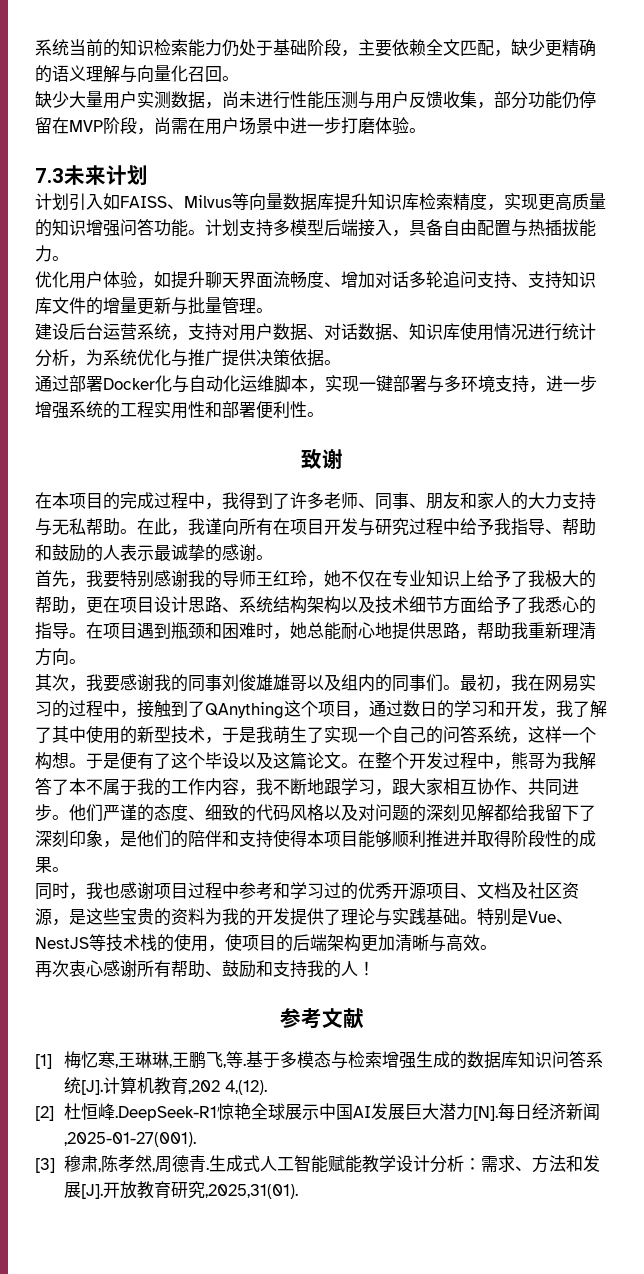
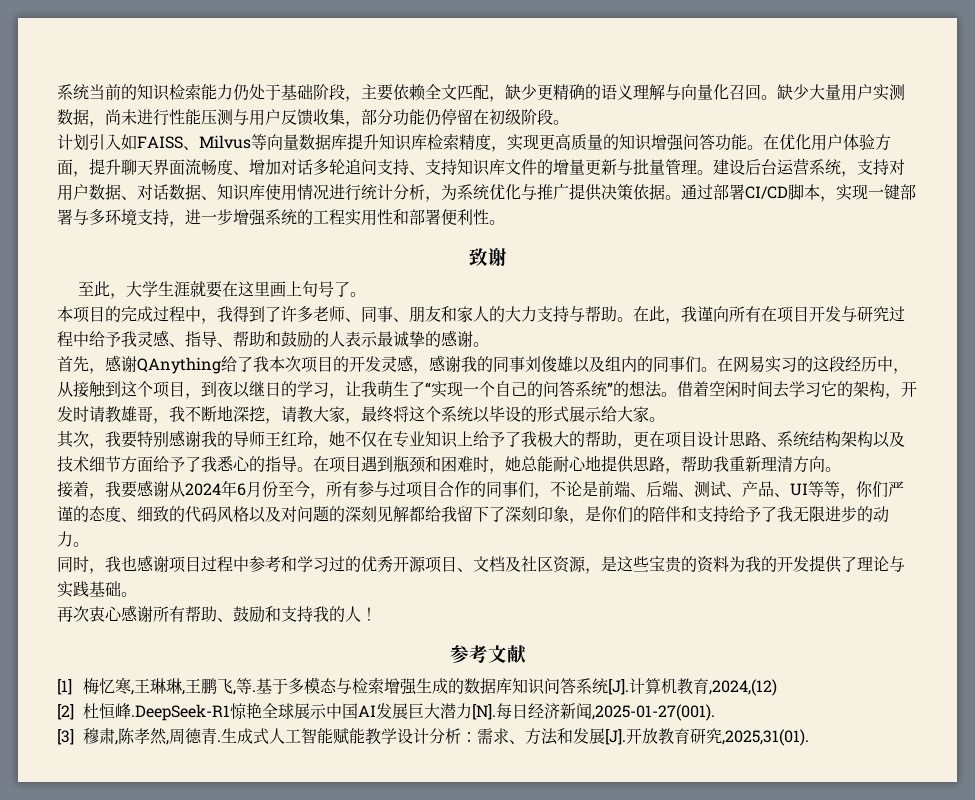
- 系统当前的知识检索能力仍处于基础阶段，主要依赖全文匹配，缺少更精确的语义理解与向量化召回。
- 缺少大量用户实测数据，尚未进行性能压测与用户反馈收集，部分功能仍停留在MVP阶段，尚需在用户场景中进一步打磨体验。
- 7.3未来计划
+ 系统当前的知识检索能力仍处于基础阶段，主要依赖全文匹配，缺少更精确的语义理解与向量化召回。缺少大量用户实测数据，尚未进行性能压测与用户反馈收集，部分功能仍停留在初级阶段。
- 计划支持多模型后端接入，具备自由配置与热插拔能力。
- 优化用户体验，如提升聊天界面流畅度、增加对话多轮追问支持、支持知识库文件的增量更新与批量管理。
- 建设后台运营系统，支持对用户数据、对话数据、知识库使用情况进行统计分析，为系统优化与推广提供决策依据。
- 通过部署Docker化与自动化运维脚本，实现一键部署与多环境支持，进一步增强系统的工程实用性和部署便利性。
+ 在优化用户体验方面，提升聊天界面流畅度、增加对话多轮追问支持、支持知识库文件的增量更新与批量管理。建设后台运营系统，支持对用户数据、对话数据、知识库使用情况进行统计分析，为系统优化与推广提供决策依据。通过部署CI/CD脚本，实现一键部署与多环境支持，进一步增强系统的工程实用性和部署便利性。
- 在本项目的完成过程中，我得到了许多老师、同事、朋友和家人的大力支持与无私帮助。
+ 至此，大学生涯就要在这里画上句号了。
+ 本项目的完成过程中，我得到了许多老师、同事、朋友和家人的大力支持与帮助。
- 在此，我谨向所有在项目开发与研究过程中给予我指导、帮助和鼓励的人表示最诚挚的感谢。
+ 在此，我谨向所有在项目开发与研究过程中给予我灵感、指导、帮助和鼓励的人表示最诚挚的感谢。
- 首先，我要特别感谢我的导师王红玲，她不仅在专业知识上给予了我极大的帮助，更在项目设计思路、系统结构架构以及技术细节方面给予了我悉心的指导。
+ 首先，感谢QAnything给了我本次项目的开发灵感，感谢我的同事刘俊雄以及组内的同事们。在网易实习的这段经历中，从接触到这个项目，到夜以继日的学习，让我萌生了“实现一个自己的问答系统”的想法。借着空闲时间去学习它的架构，开发时请教雄哥，我不断地深挖，请教大家，最终将这个系统以毕设的形式展示给大家。
+ 其次，我要特别感谢我的导师王红玲，她不仅在专业知识上给予了我极大的帮助，更在项目设计思路、系统结构架构以及技术细节方面给予了我悉心的指导。
- 其次，我要感谢我的同事刘俊雄雄哥以及组内的同事们。最初，我在网易实习的过程中，接触到了QAnything这个项目，通过数日的学习和开发，我了解了其中使用的新型技术，于是我萌生了实现一个自己的问答系统，这样一个构想。于是便有了这个毕设以及这篇论文。在整个开发过程中，熊哥为我解答了本不属于我的工作内容，我不断地跟学习，跟大家相互协作、共同进步。他们严谨的态度、细致的代码风格以及对问题的深刻见解都给我留下了深刻印象，是他们的陪伴和支持使得本项目能够顺利推进并取得阶段性的成果。
+ 接着，我要感谢从2024年6月份至今，所有参与过项目合作的同事们，不论是前端、后端、测试、产品、UI等等，你们严谨的态度、细致的代码风格以及对问题的深刻见解都给我留下了深刻印象，是你们的陪伴和支持给予了我无限进步的动力。
- 特别是Vue、NestJS等技术栈的使用，使项目的后端架构更加清晰与高效。
- 基于多模态与检索增强生成的数据库知识问答系统[J].计算机教育,202 4,(12).
+ 基于多模态与检索增强生成的数据库知识问答系统[J].计算机教育,2024,(12)

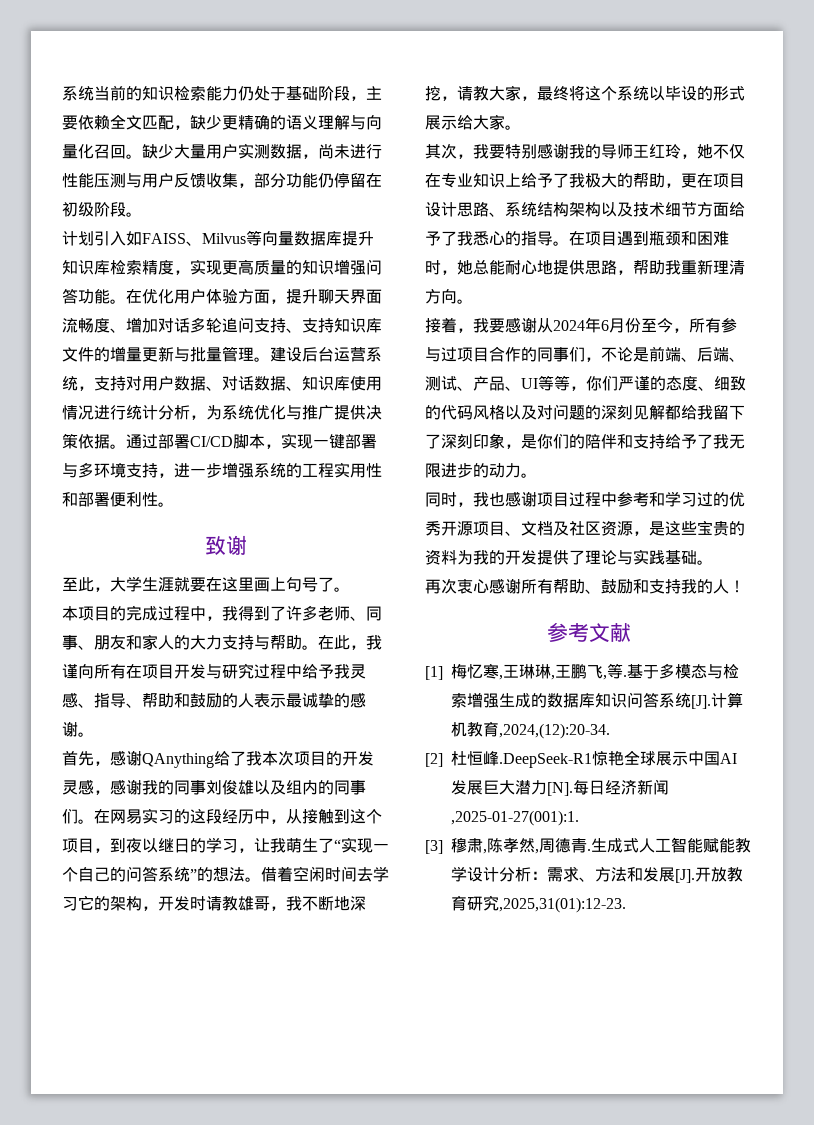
- 基于多模态与检索增强生成的数据库知识问答系统[J].计算机教育,2024,(12)
+ 基于多模态与检索增强生成的数据库知识问答系统[J].计算机教育,2024,(12):20-34.
- [2]杜恒峰.DeepSeek-R1惊艳全球展示中国AI发展巨大潜力[N].每日经济新闻,2025-01-27(001).
+ [2]杜恒峰.DeepSeek-R1惊艳全球展示中国AI发展巨大潜力[N].每日经济新闻,2025-01-27(001):1.
- 生成式人工智能赋能教学设计分析：需求、方法和发展[J].开放教育研究,2025,31(01).
+ 生成式人工智能赋能教学设计分析：需求、方法和发展[J].开放教育研究,2025,31(01):12-23.

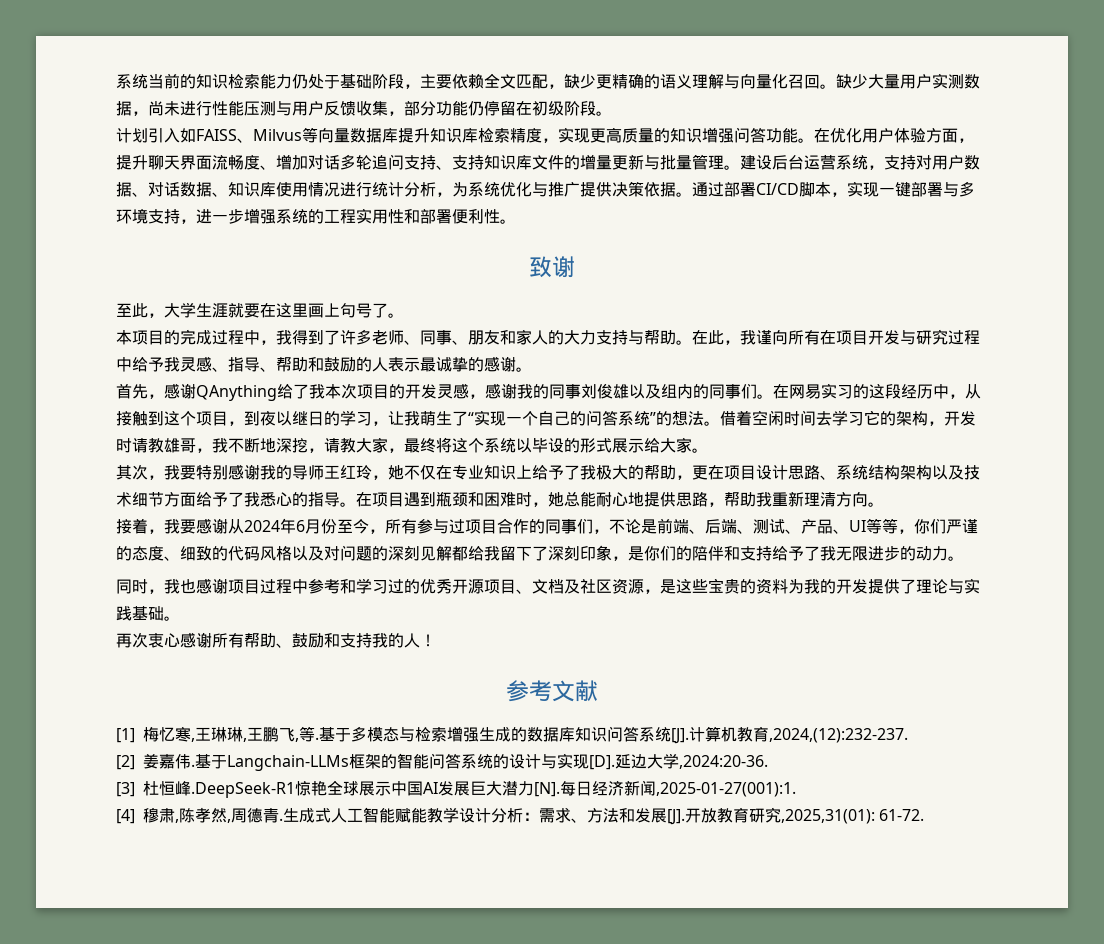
- 基于多模态与检索增强生成的数据库知识问答系统[J].计算机教育,2024,(12):20-34.
- [2]杜恒峰.DeepSeek-R1惊艳全球展示中国AI发展巨大潜力[N].每日经济新闻,2025-01-27(001):1.
+ 基于多模态与检索增强生成的数据库知识问答系统[J].计算机教育,2024,(12):232-237.
+ [2]姜嘉伟.基于Langchain-LLMs框架的智能问答系统的设计与实现[D].延边大学,2024:20-36.
+ [3]杜恒峰.DeepSeek-R1惊艳全球展示中国AI发展巨大潜力[N].每日经济新闻,2025-01-27(001):1.
- [3]穆肃,陈孝然,周德青.
+ [4]穆肃,陈孝然,周德青.
- 生成式人工智能赋能教学设计分析：需求、方法和发展[J].开放教育研究,2025,31(01):12-23.
+ 生成式人工智能赋能教学设计分析：需求、方法和发展[J].开放教育研究,2025,31(01): 61-72.

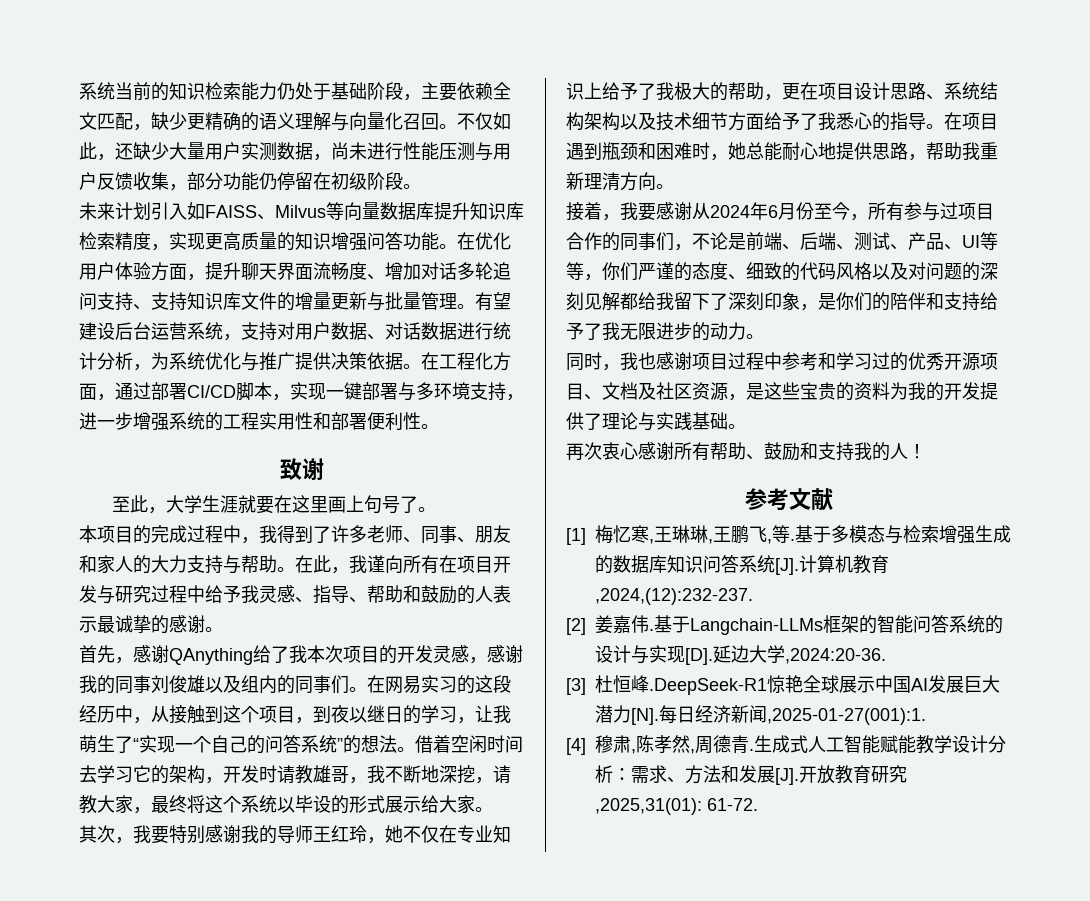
- 缺少大量用户实测数据，尚未进行性能压测与用户反馈收集，部分功能仍停留在初级阶段。
+ 不仅如此，还缺少大量用户实测数据，尚未进行性能压测与用户反馈收集，部分功能仍停留在初级阶段。
- 计划引入如FAISS、Milvus等向量数据库提升知识库检索精度，实现更高质量的知识增强问答功能。
+ 未来计划引入如FAISS、Milvus等向量数据库提升知识库检索精度，实现更高质量的知识增强问答功能。
- 建设后台运营系统，支持对用户数据、对话数据、知识库使用情况进行统计分析，为系统优化与推广提供决策依据。
+ 有望建设后台运营系统，支持对用户数据、对话数据进行统计分析，为系统优化与推广提供决策依据。
- 通过部署CI/CD脚本，实现一键部署与多环境支持，进一步增强系统的工程实用性和部署便利性。
+ 在工程化方面，通过部署CI/CD脚本，实现一键部署与多环境支持，进一步增强系统的工程实用性和部署便利性。

